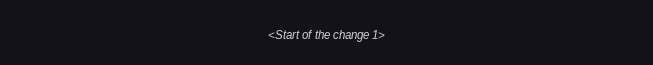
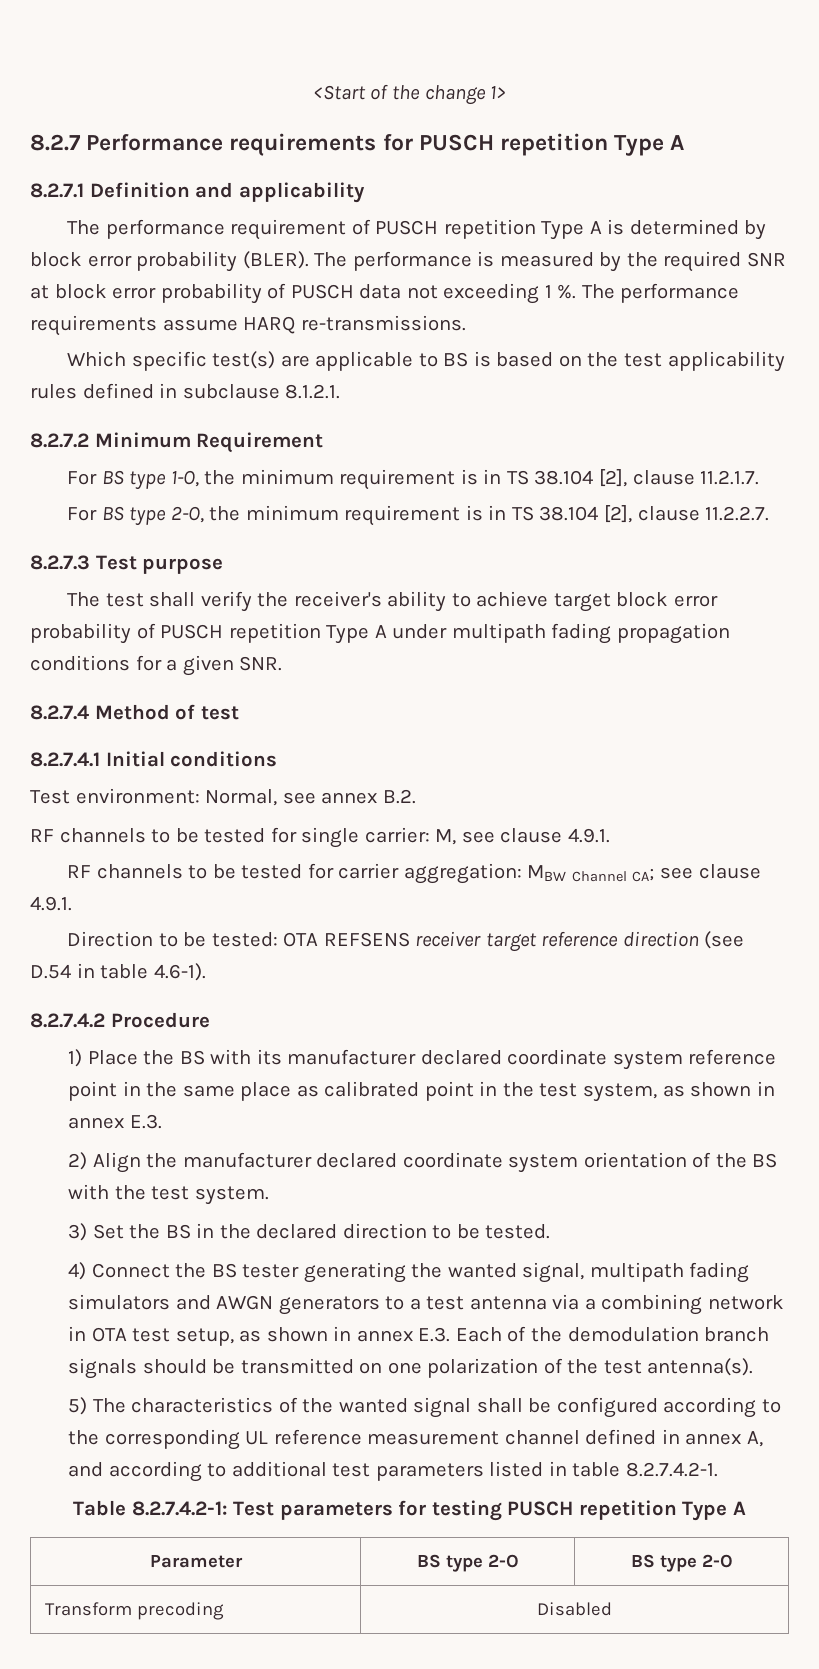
+ 8.2.7 Performance requirements for PUSCH repetition Type A
+ 8.2.7.1 Definition and applicability
+ The performance requirement of PUSCH repetition Type A is determined by block error probability (BLER). The performance is measured by the required SNR at block error probability of PUSCH data not exceeding 1 %. The performance requirements assume HARQ re-transmissions.
+ Which specific test(s) are applicable to BS is based on the test applicability rules defined in subclause 8.1.2.1.
+ 8.2.7.2 Minimum Requirement
+ For BS type 1-O, the minimum requirement is in TS 38.104 [2], clause 11.2.1.7.
+ For BS type 2-O, the minimum requirement is in TS 38.104 [2], clause 11.2.2.7.
+ 8.2.7.3 Test purpose
+ The test shall verify the receiver's ability to achieve target block error probability of PUSCH repetition Type A under multipath fading propagation conditions for a given SNR.
+ 8.2.7.4 Method of test
+ 8.2.7.4.1 Initial conditions
+ Test environment: Normal, see annex B.2.
+ RF channels to be tested for single carrier: M, see clause 4.9.1.
+ RF channels to be tested for carrier aggregation: MBW Channel CA; see clause 4.9.1.
+ Direction to be tested: OTA REFSENS receiver target reference direction (see D.54 in table 4.6-1).
+ 8.2.7.4.2 Procedure
+ 1) Place the BS with its manufacturer declared coordinate system reference point in the same place as calibrated point in the test system, as shown in annex E.3.
+ 2) Align the manufacturer declared coordinate system orientation of the BS with the test system.
+ 3) Set the BS in the declared direction to be tested.
+ 4) Connect the BS tester generating the wanted signal, multipath fading simulators and AWGN generators to a test antenna via a combining network in OTA test setup, as shown in annex E.3. Each of the demodulation branch signals should be transmitted on one polarization of the test antenna(s).
+ 5) The characteristics of the wanted signal shall be configured according to the corresponding UL reference measurement channel defined in annex A, and according to additional test parameters listed in table 8.2.7.4.2-1.
+ Table 8.2.7.4.2-1: Test parameters for testing PUSCH repetition Type A
+ Parameter | BS type 2-O | BS type 2-O
+ Transform precoding | Disabled

